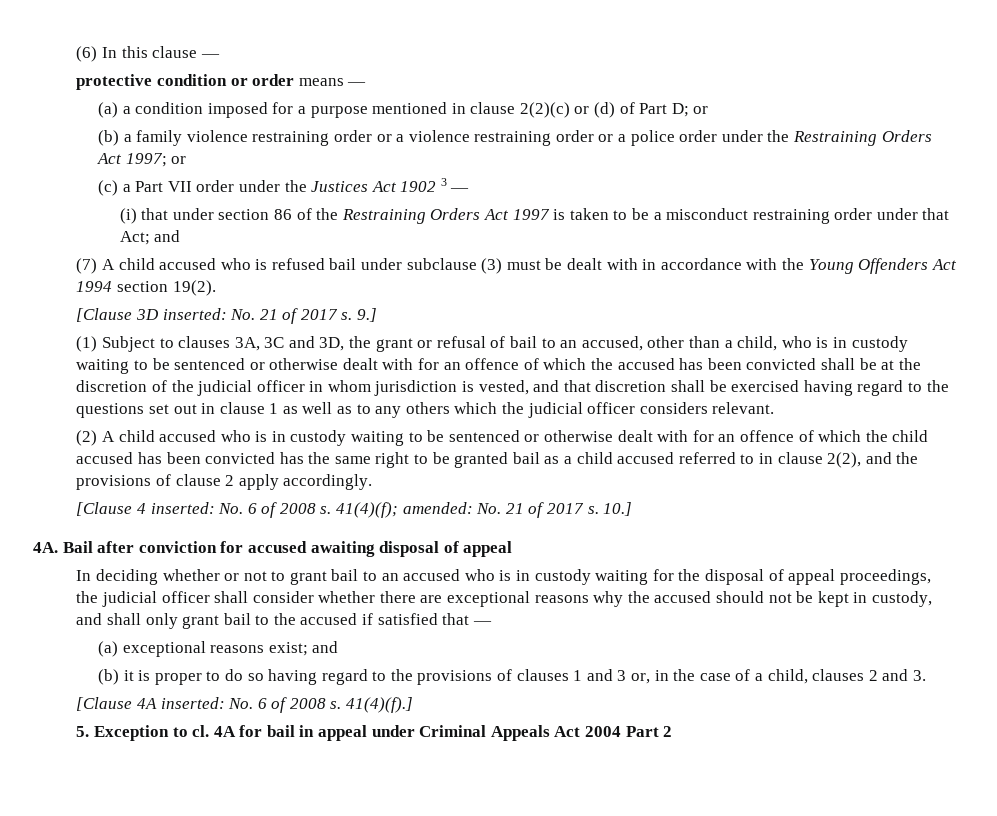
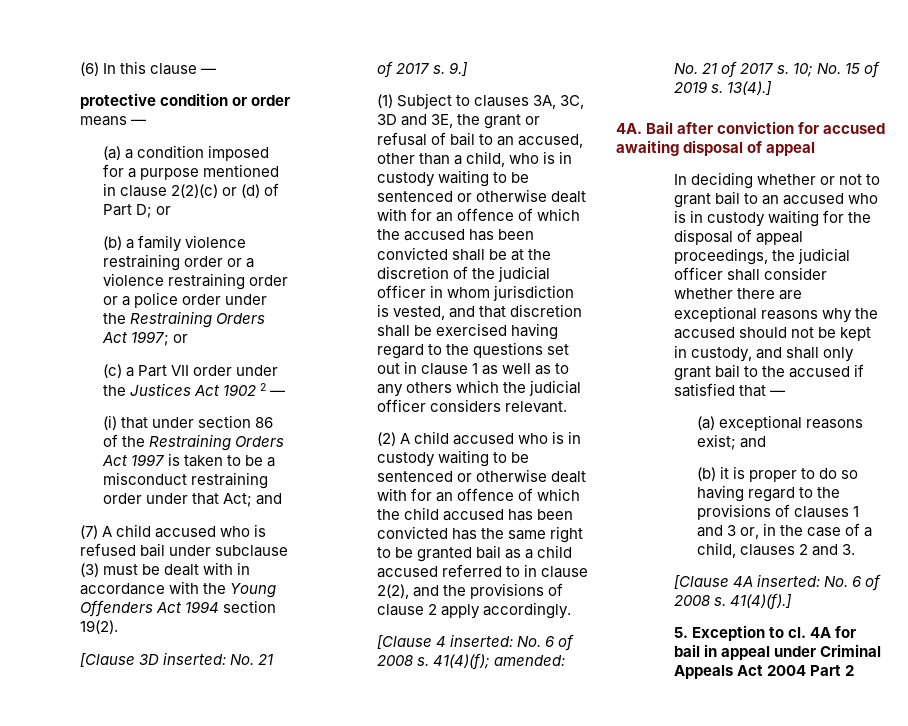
- (c) a Part VII order under the Justices Act 1902 3 —
+ (c) a Part VII order under the Justices Act 1902 2 —
- (1) Subject to clauses 3A, 3C and 3D, the grant or refusal of bail to an accused, other than a child, who is in custody waiting to be sentenced or otherwise dealt with for an offence of which the accused has been convicted shall be at the discretion of the judicial officer in whom jurisdiction is vested, and that discretion shall be exercised having regard to the questions set out in clause 1 as well as to any others which the judicial officer considers relevant.
+ (1) Subject to clauses 3A, 3C, 3D and 3E, the grant or refusal of bail to an accused, other than a child, who is in custody waiting to be sentenced or otherwise dealt with for an offence of which the accused has been convicted shall be at the discretion of the judicial officer in whom jurisdiction is vested, and that discretion shall be exercised having regard to the questions set out in clause 1 as well as to any others which the judicial officer considers relevant.
- 10.]
+ 10; No. 15 of 2019 s. 13(4).]

